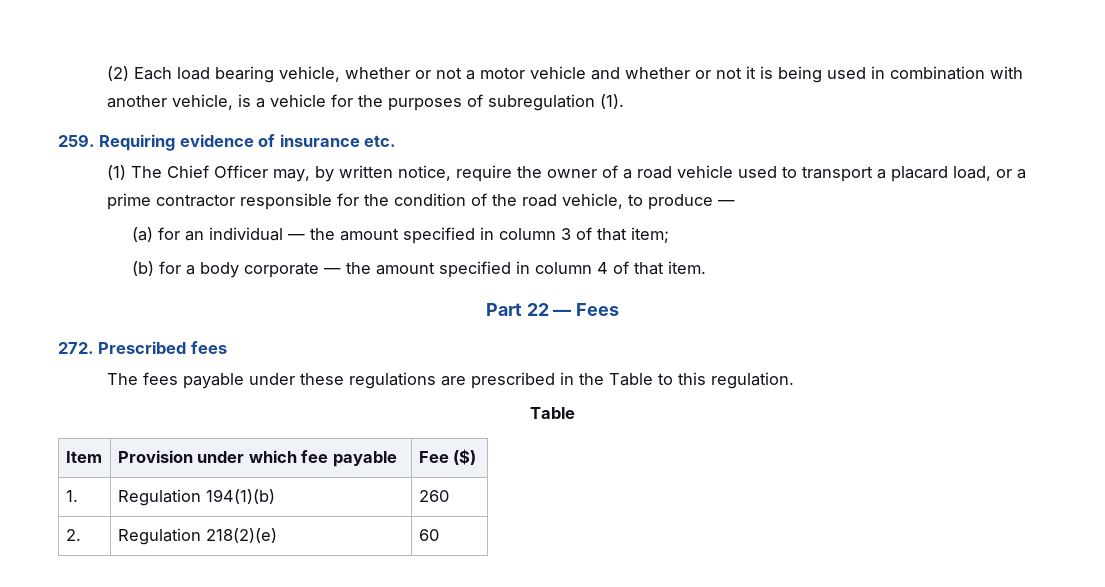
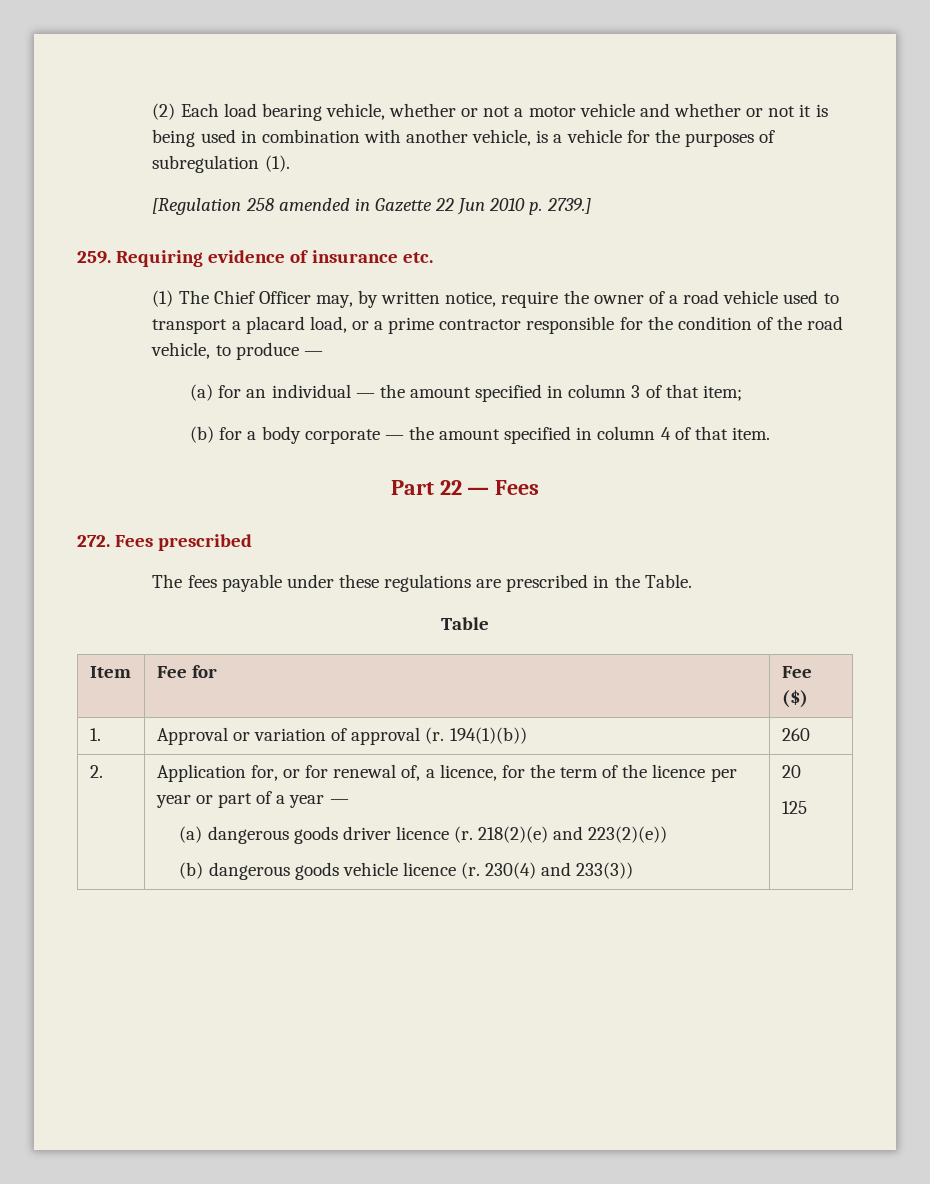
+ [Regulation 258 amended in Gazette 22 Jun 2010 p. 2739.]
- 272. Prescribed fees
+ 272. Fees prescribed
- The fees payable under these regulations are prescribed in the Table to this regulation.
+ The fees payable under these regulations are prescribed in the Table.
  Table
- Item | Provision under which fee payable | Fee ($)
- 1. | Regulation 194(1)(b) | 260
- 2. | Regulation 218(2)(e) | 60
+ Item | Fee for | Fee ($)
+ 1. | Approval or variation of approval (r. 194(1)(b)) | 260
+ 2. | Application for, or for renewal of, a licence, for the term of the licence per year or part of a year —
+ (a) dangerous goods driver licence (r. 218(2)(e) and 223(2)(e))
+ (b) dangerous goods vehicle licence (r. 230(4) and 233(3)) | 20
+ 125

